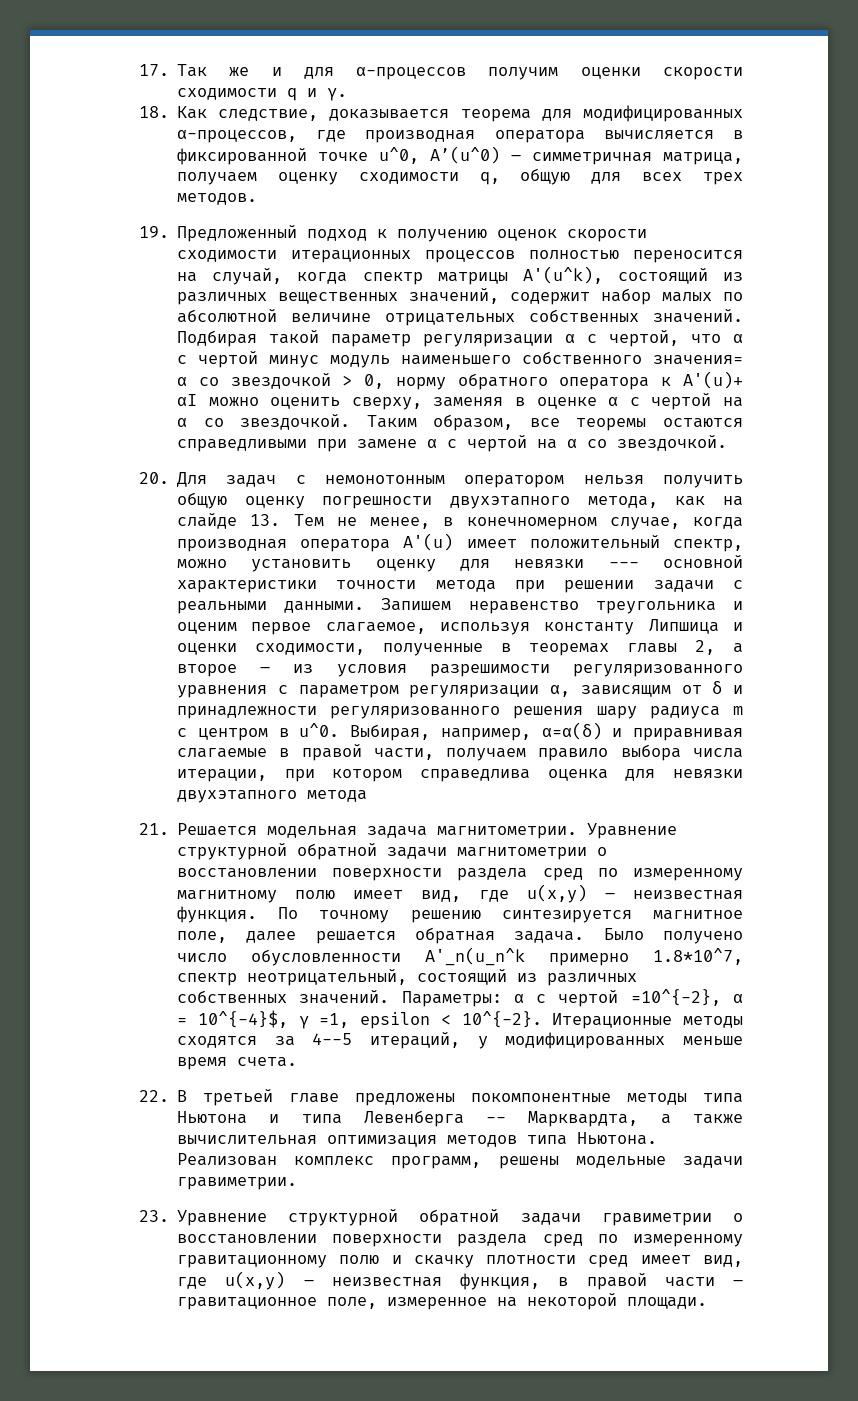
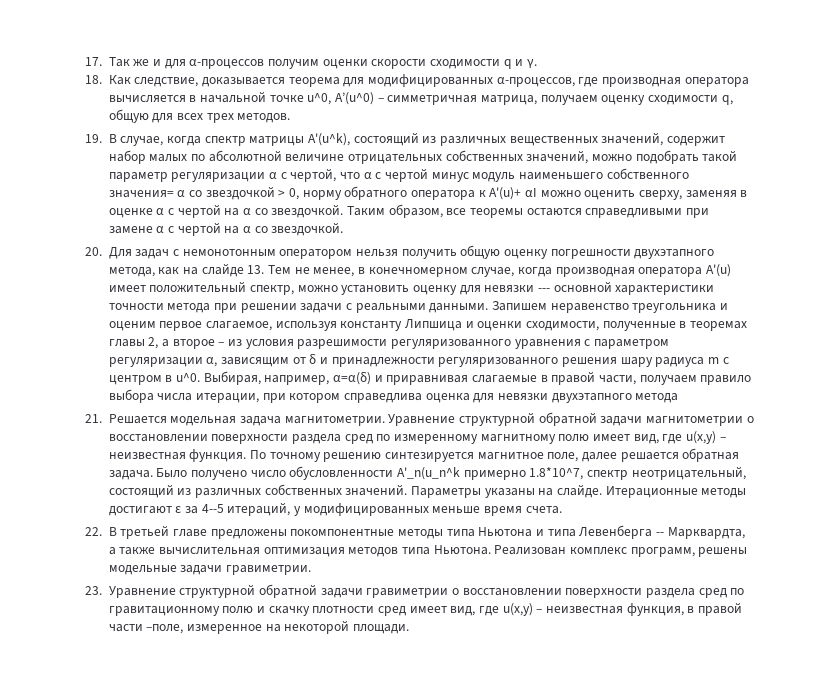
- 18. Как следствие, доказывается теорема для модифицированных α-процессов, где производная оператора вычисляется в фиксированной точке u^0, A’(u^0) – симметричная матрица, получаем оценку сходимости q, общую для всех трех методов.
+ 18. Как следствие, доказывается теорема для модифицированных α-процессов, где производная оператора вычисляется в начальной точке u^0, A’(u^0) – симметричная матрица, получаем оценку сходимости q, общую для всех трех методов.
- 19. Предложенный подход к получению оценок скорости сходимости итерационных процессов полностью переносится на случай, когда спектр матрицы A'(u^k), состоящий из различных вещественных значений, содержит набор малых по абсолютной величине отрицательных собственных значений. Подбирая такой параметр регуляризации α с чертой, что α с чертой минус модуль наименьшего собственного значения= α со звездочкой > 0, норму обратного оператора к A'(u)+ αI можно оценить сверху, заменяя в оценке α с чертой на α со звездочкой.
+ 19. В случае, когда спектр матрицы A'(u^k), состоящий из различных вещественных значений, содержит набор малых по абсолютной величине отрицательных собственных значений, можно подобрать такой параметр регуляризации α с чертой, что α с чертой минус модуль наименьшего собственного значения= α со звездочкой > 0, норму обратного оператора к A'(u)+ αI можно оценить сверху, заменяя в оценке α с чертой на α со звездочкой.
- Параметры: α с чертой =10^{-2}, α = 10^{-4}$, γ =1, epsilon < 10^{-2}. Итерационные методы сходятся за 4--5 итераций, у модифицированных меньше время счета.
+ Параметры указаны на слайде. Итерационные методы достигают ε за 4--5 итераций, у модифицированных меньше время счета.
- 23. Уравнение структурной обратной задачи гравиметрии о восстановлении поверхности раздела сред по измеренному гравитационному полю и скачку плотности сред имеет вид, где u(x,y) – неизвестная функция, в правой части – гравитационное поле, измеренное на некоторой площади.
+ 23. Уравнение структурной обратной задачи гравиметрии о восстановлении поверхности раздела сред по гравитационному полю и скачку плотности сред имеет вид, где u(x,y) – неизвестная функция, в правой части –поле, измеренное на некоторой площади.

